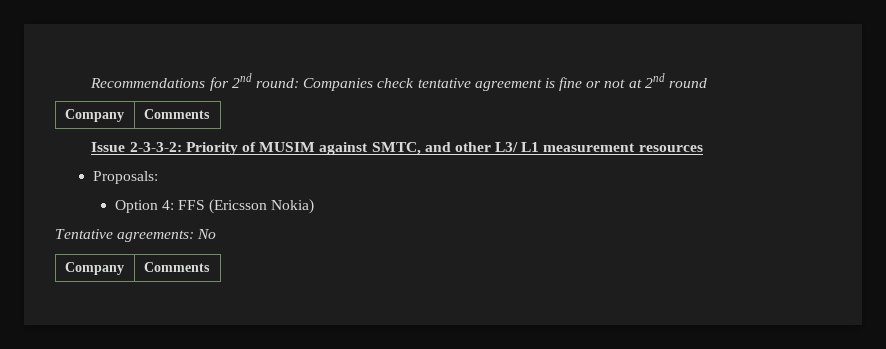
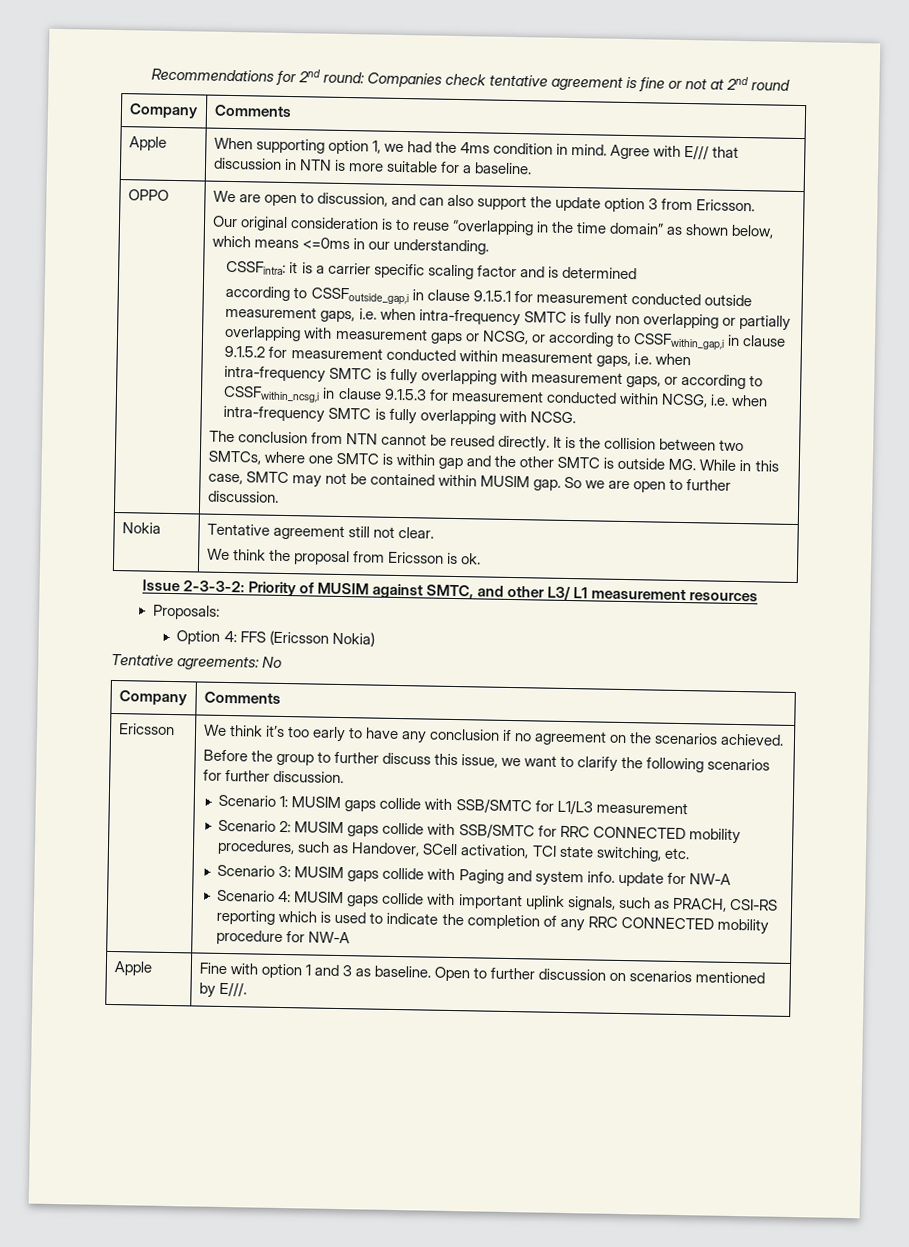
+ Apple | When supporting option 1, we had the 4ms condition in mind. Agree with E/// that discussion in NTN is more suitable for a baseline.
+ OPPO | We are open to discussion, and can also support the update option 3 from Ericsson.
+ Our original consideration is to reuse “overlapping in the time domain” as shown below, which means <=0ms in our understanding.
+ CSSFintra: it is a carrier specific scaling factor and is determined
+ according to CSSFoutside_gap,i in clause 9.1.5.1 for measurement conducted outside measurement gaps, i.e. when intra-frequency SMTC is fully non overlapping or partially overlapping with measurement gaps or NCSG, or according to CSSFwithin_gap,i in clause 9.1.5.2 for measurement conducted within measurement gaps, i.e. when intra-frequency SMTC is fully overlapping with measurement gaps, or according to CSSFwithin_ncsg,i in clause 9.1.5.3 for measurement conducted within NCSG, i.e. when intra-frequency SMTC is fully overlapping with NCSG.
+ The conclusion from NTN cannot be reused directly. It is the collision between two SMTCs, where one SMTC is within gap and the other SMTC is outside MG. While in this case, SMTC may not be contained within MUSIM gap. So we are open to further discussion.
+ Nokia | Tentative agreement still not clear.
+ We think the proposal from Ericsson is ok.
+ Ericsson | We think it’s too early to have any conclusion if no agreement on the scenarios achieved.
+ Before the group to further discuss this issue, we want to clarify the following scenarios for further discussion.
+ Scenario 1: MUSIM gaps collide with SSB/SMTC for L1/L3 measurement
+ Scenario 2: MUSIM gaps collide with SSB/SMTC for RRC CONNECTED mobility procedures, such as Handover, SCell activation, TCI state switching, etc.
+ Scenario 3: MUSIM gaps collide with Paging and system info. update for NW-A
+ Scenario 4: MUSIM gaps collide with important uplink signals, such as PRACH, CSI-RS reporting which is used to indicate the completion of any RRC CONNECTED mobility procedure for NW-A
+ Apple | Fine with option 1 and 3 as baseline. Open to further discussion on scenarios mentioned by E///.

